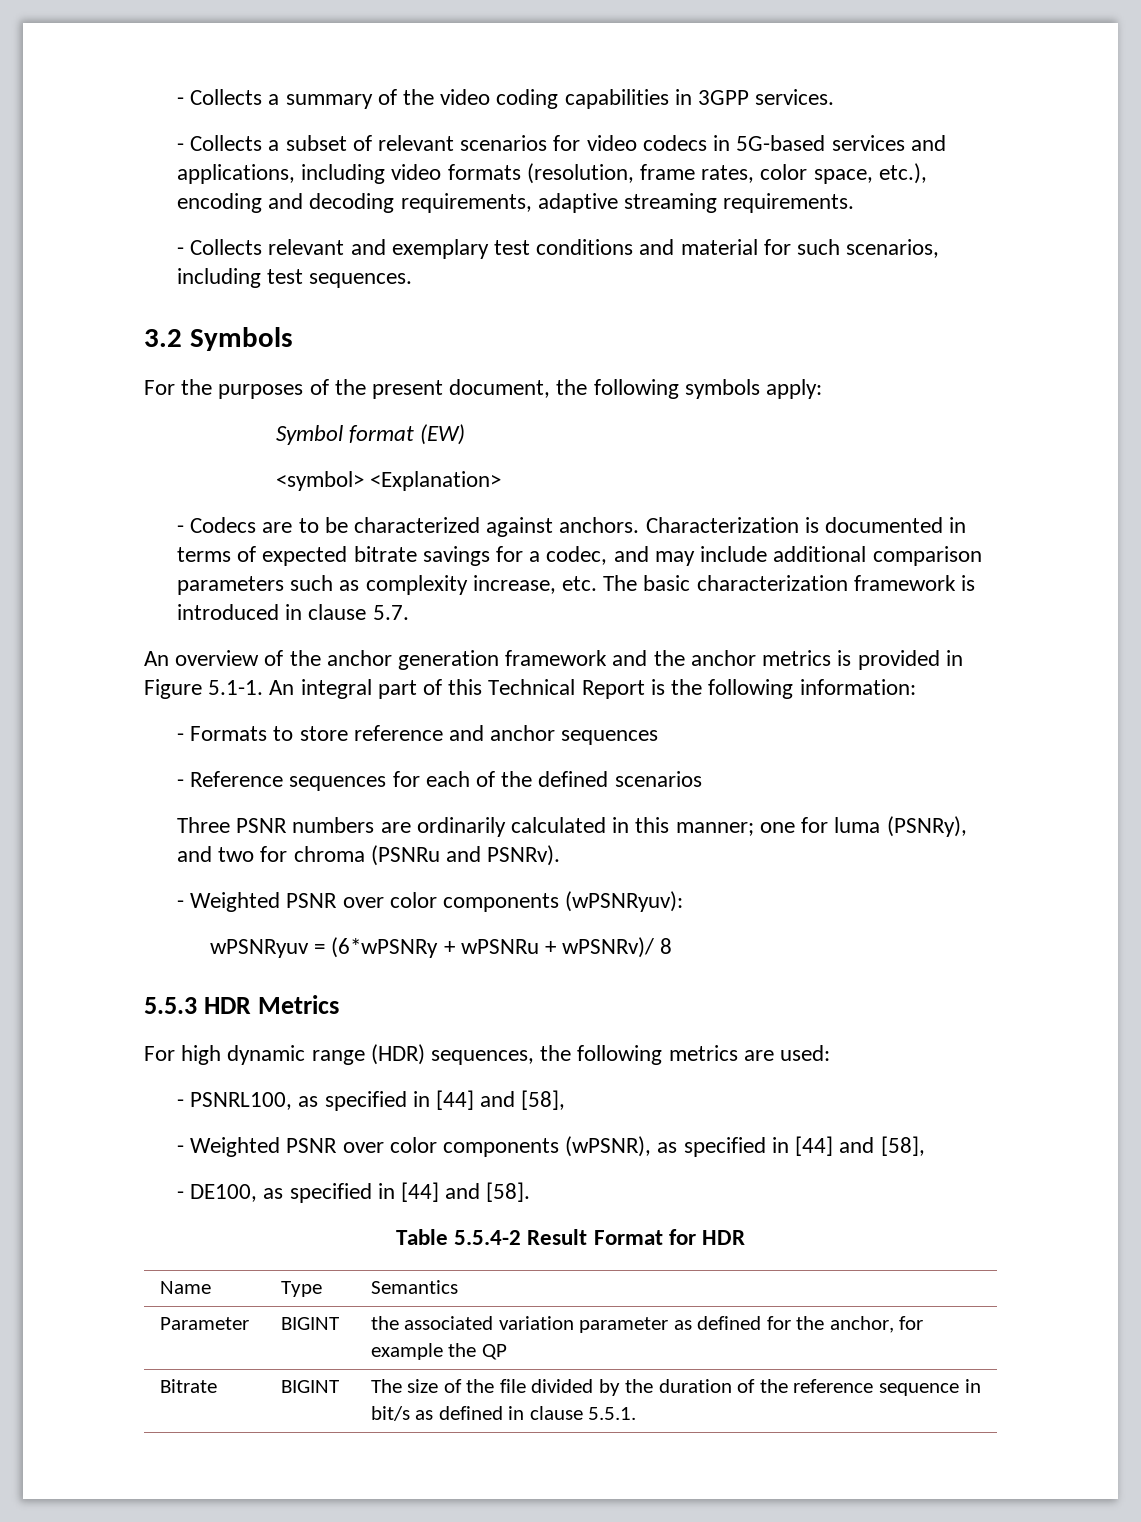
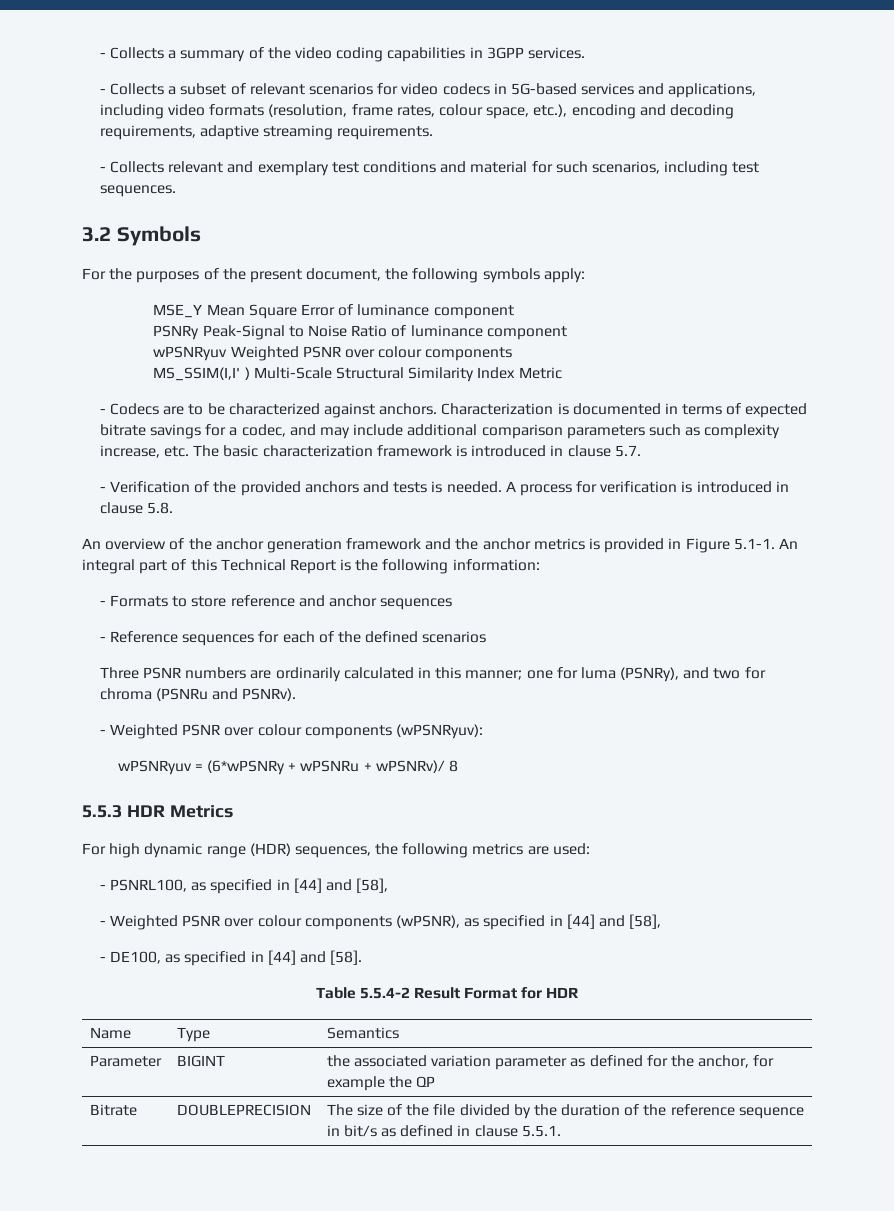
- - Collects a subset of relevant scenarios for video codecs in 5G-based services and applications, including video formats (resolution, frame rates, color space, etc.), encoding and decoding requirements, adaptive streaming requirements.
+ - Collects a subset of relevant scenarios for video codecs in 5G-based services and applications, including video formats (resolution, frame rates, colour space, etc.), encoding and decoding requirements, adaptive streaming requirements.
- Symbol format (EW)
- <symbol> <Explanation>
+ MSE_Y Mean Square Error of luminance component
+ PSNRy Peak-Signal to Noise Ratio of luminance component
+ wPSNRyuv Weighted PSNR over colour components
+ MS_SSIM(I,I' ) Multi-Scale Structural Similarity Index Metric
+ - Verification of the provided anchors and tests is needed. A process for verification is introduced in clause 5.8.
- - Weighted PSNR over color components (wPSNRyuv):
+ - Weighted PSNR over colour components (wPSNRyuv):
- - Weighted PSNR over color components (wPSNR), as specified in [44] and [58],
+ - Weighted PSNR over colour components (wPSNR), as specified in [44] and [58],
- Bitrate | BIGINT | The size of the file divided by the duration of the reference sequence in bit/s as defined in clause 5.5.1.
+ Bitrate | DOUBLEPRECISION | The size of the file divided by the duration of the reference sequence in bit/s as defined in clause 5.5.1.

